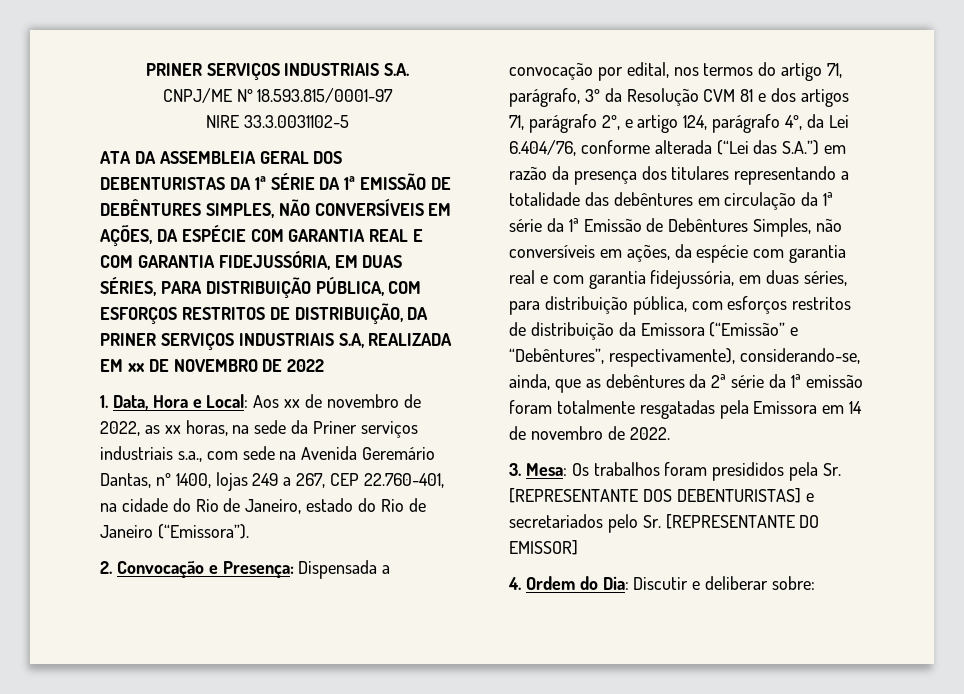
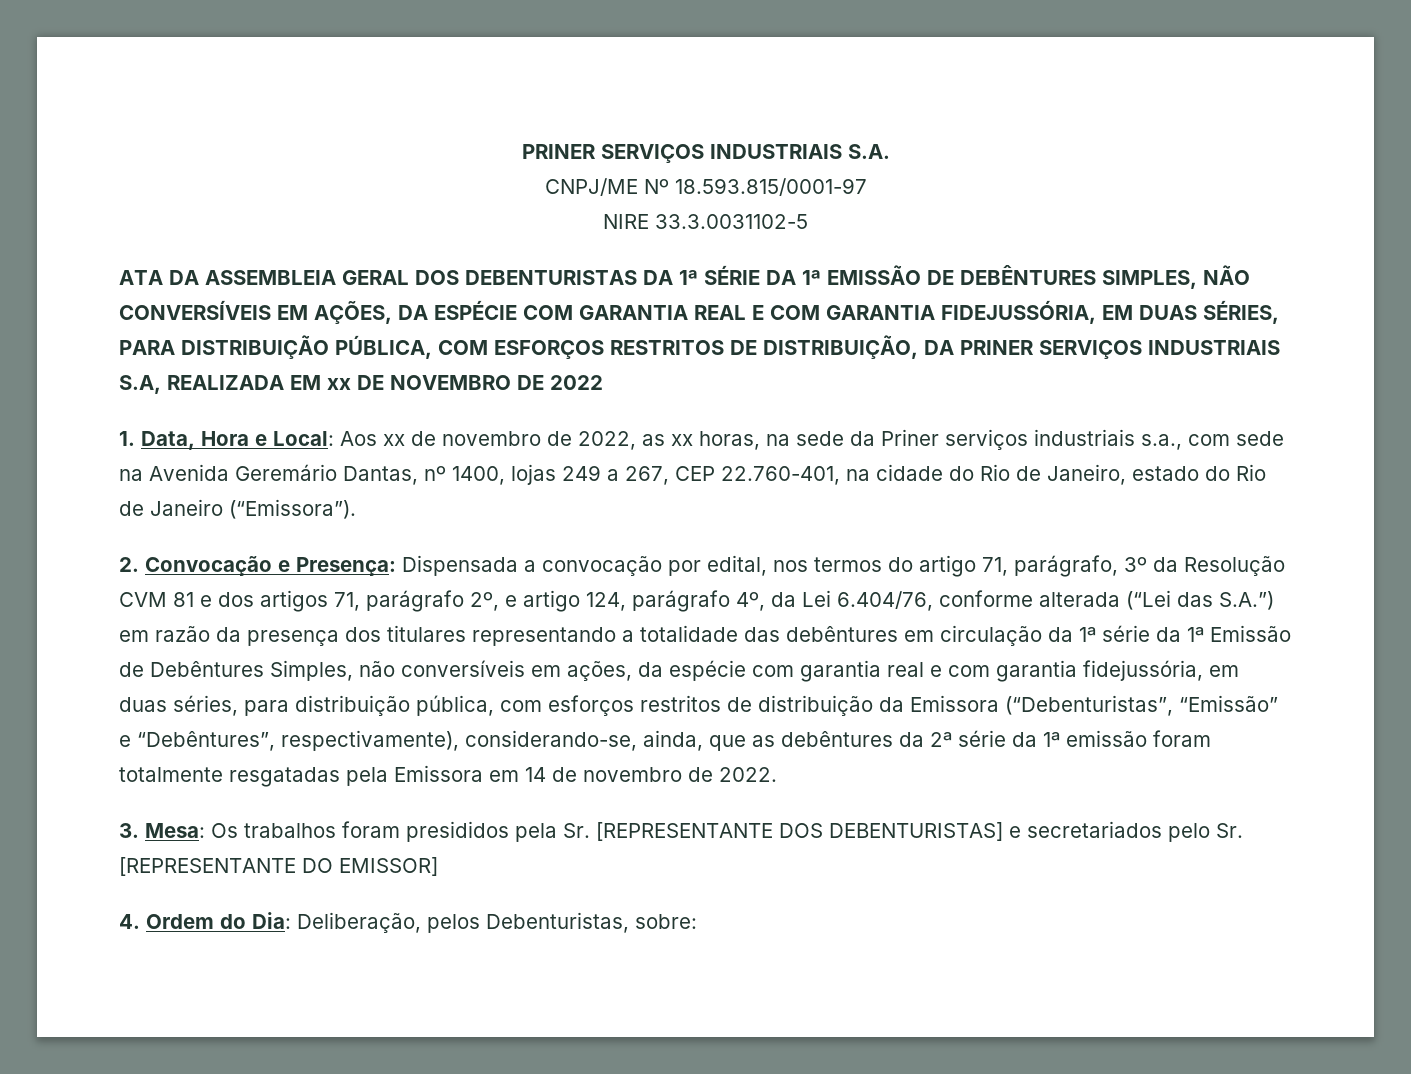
- Dispensada a convocação por edital, nos termos do artigo 71, parágrafo, 3º da Resolução CVM 81 e dos artigos 71, parágrafo 2º, e artigo 124, parágrafo 4º, da Lei 6.404/76, conforme alterada (“Lei das S.A.”) em razão da presença dos titulares representando a totalidade das debêntures em circulação da 1ª série da 1ª Emissão de Debêntures Simples, não conversíveis em ações, da espécie com garantia real e com garantia fidejussória, em duas séries, para distribuição pública, com esforços restritos de distribuição da Emissora (“Emissão” e “Debêntures”, respectivamente), considerando-se, ainda, que as debêntures da 2ª série da 1ª emissão foram totalmente resgatadas pela Emissora em 14 de novembro de 2022.
+ Dispensada a convocação por edital, nos termos do artigo 71, parágrafo, 3º da Resolução CVM 81 e dos artigos 71, parágrafo 2º, e artigo 124, parágrafo 4º, da Lei 6.404/76, conforme alterada (“Lei das S.A.”) em razão da presença dos titulares representando a totalidade das debêntures em circulação da 1ª série da 1ª Emissão de Debêntures Simples, não conversíveis em ações, da espécie com garantia real e com garantia fidejussória, em duas séries, para distribuição pública, com esforços restritos de distribuição da Emissora (“Debenturistas”, “Emissão” e “Debêntures”, respectivamente), considerando-se, ainda, que as debêntures da 2ª série da 1ª emissão foram totalmente resgatadas pela Emissora em 14 de novembro de 2022.
- 4. Ordem do Dia: Discutir e deliberar sobre:
+ 4. Ordem do Dia: Deliberação, pelos Debenturistas, sobre:

